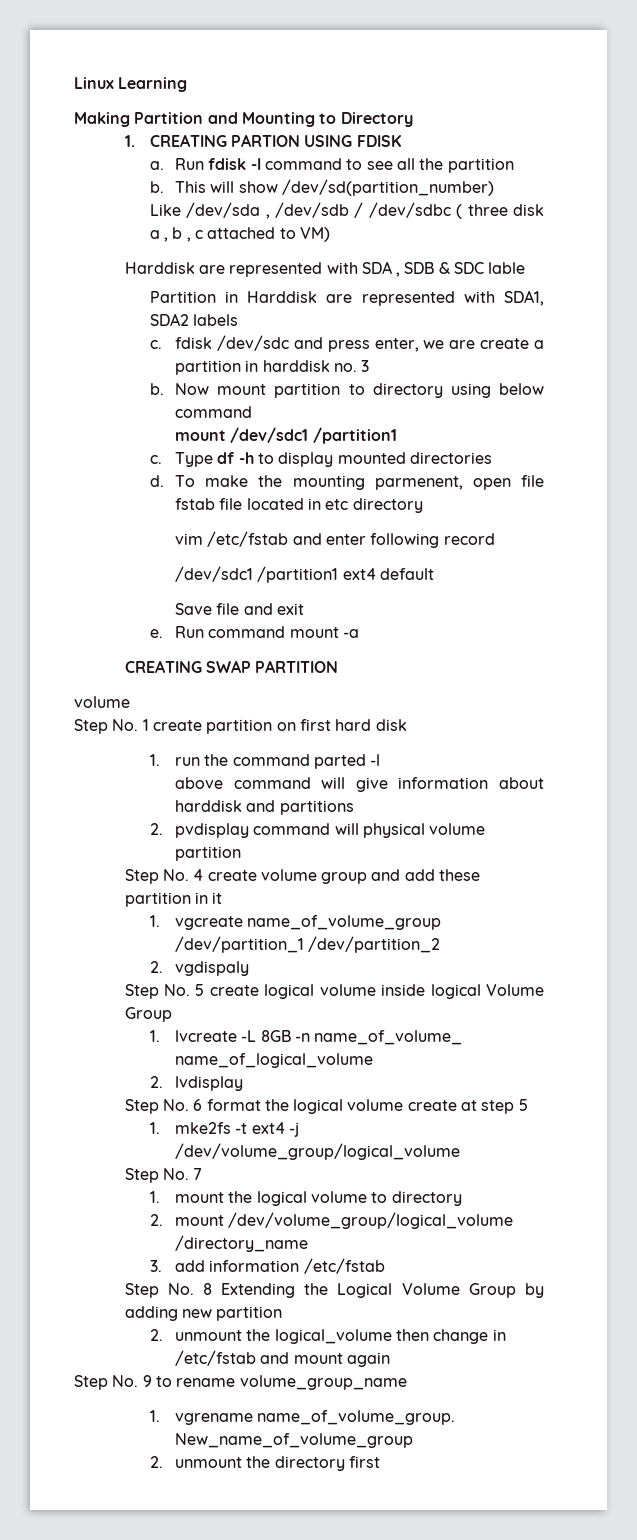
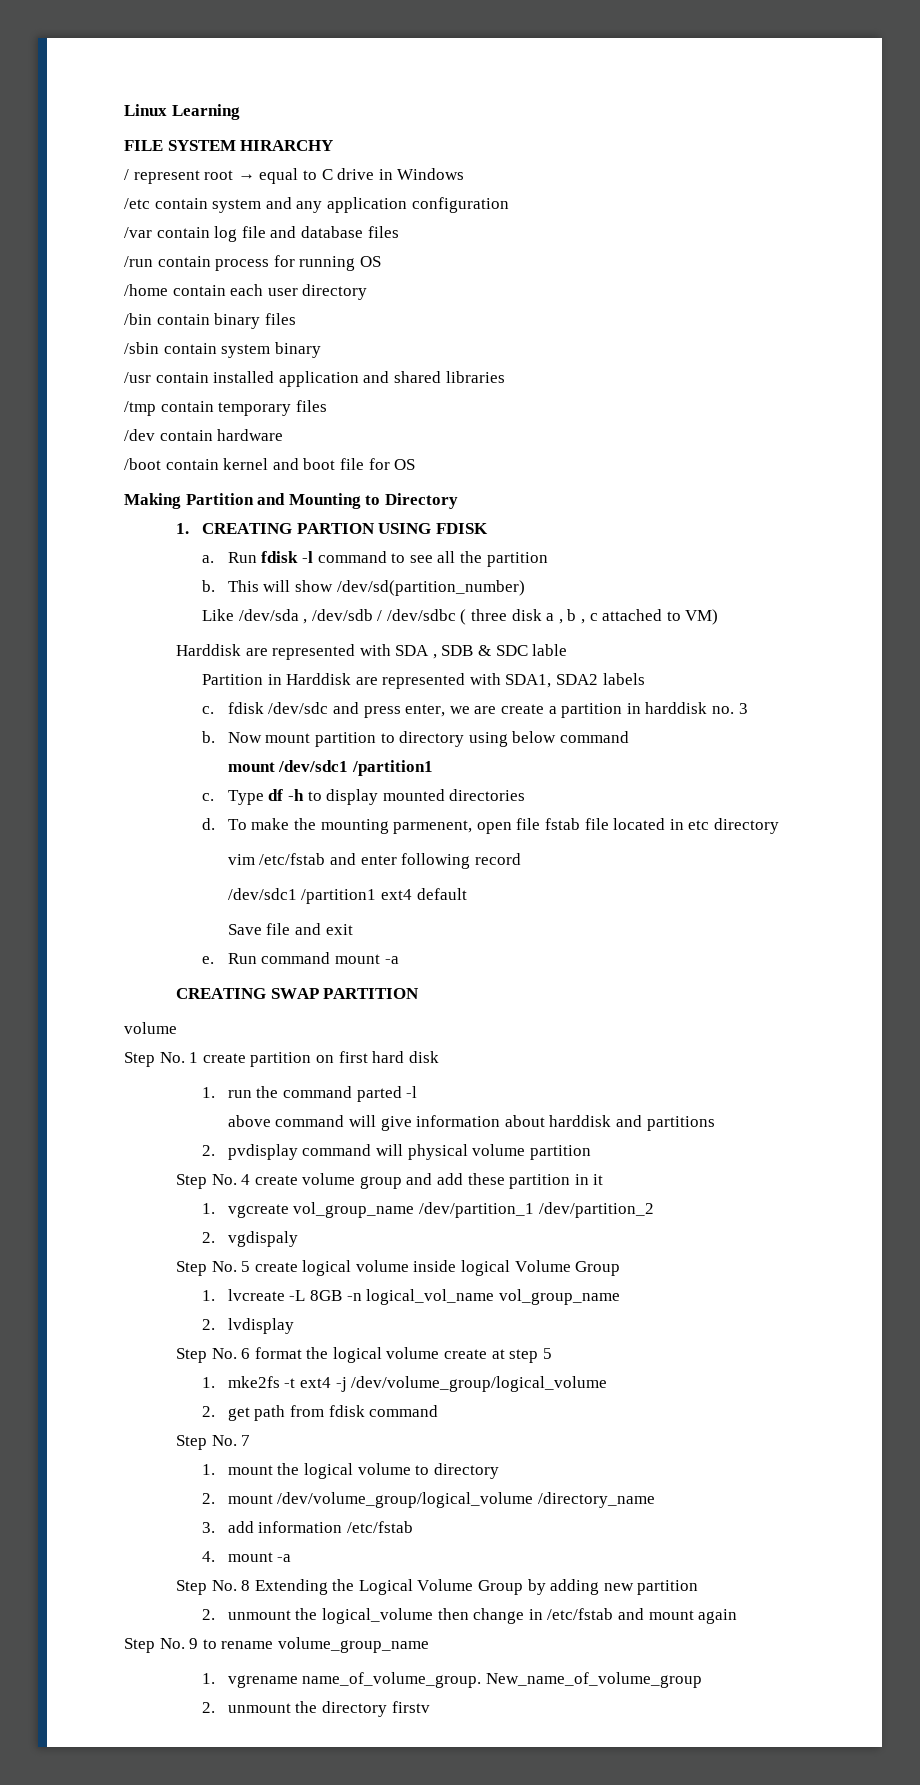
+ FILE SYSTEM HIRARCHY
+ / represent root → equal to C drive in Windows
+ /etc contain system and any application configuration
+ /var contain log file and database files
+ /run contain process for running OS
+ /home contain each user directory
+ /bin contain binary files
+ /sbin contain system binary
+ /usr contain installed application and shared libraries
+ /tmp contain temporary files
+ /dev contain hardware
+ /boot contain kernel and boot file for OS
- 1. vgcreate name_of_volume_group /dev/partition_1 /dev/partition_2
+ 1. vgcreate vol_group_name /dev/partition_1 /dev/partition_2
- 1. lvcreate -L 8GB -n name_of_volume_ name_of_logical_volume
+ 1. lvcreate -L 8GB -n logical_vol_name vol_group_name
+ 2. get path from fdisk command
+ 4. mount -a
- 2. unmount the directory first
+ 2. unmount the directory firstv

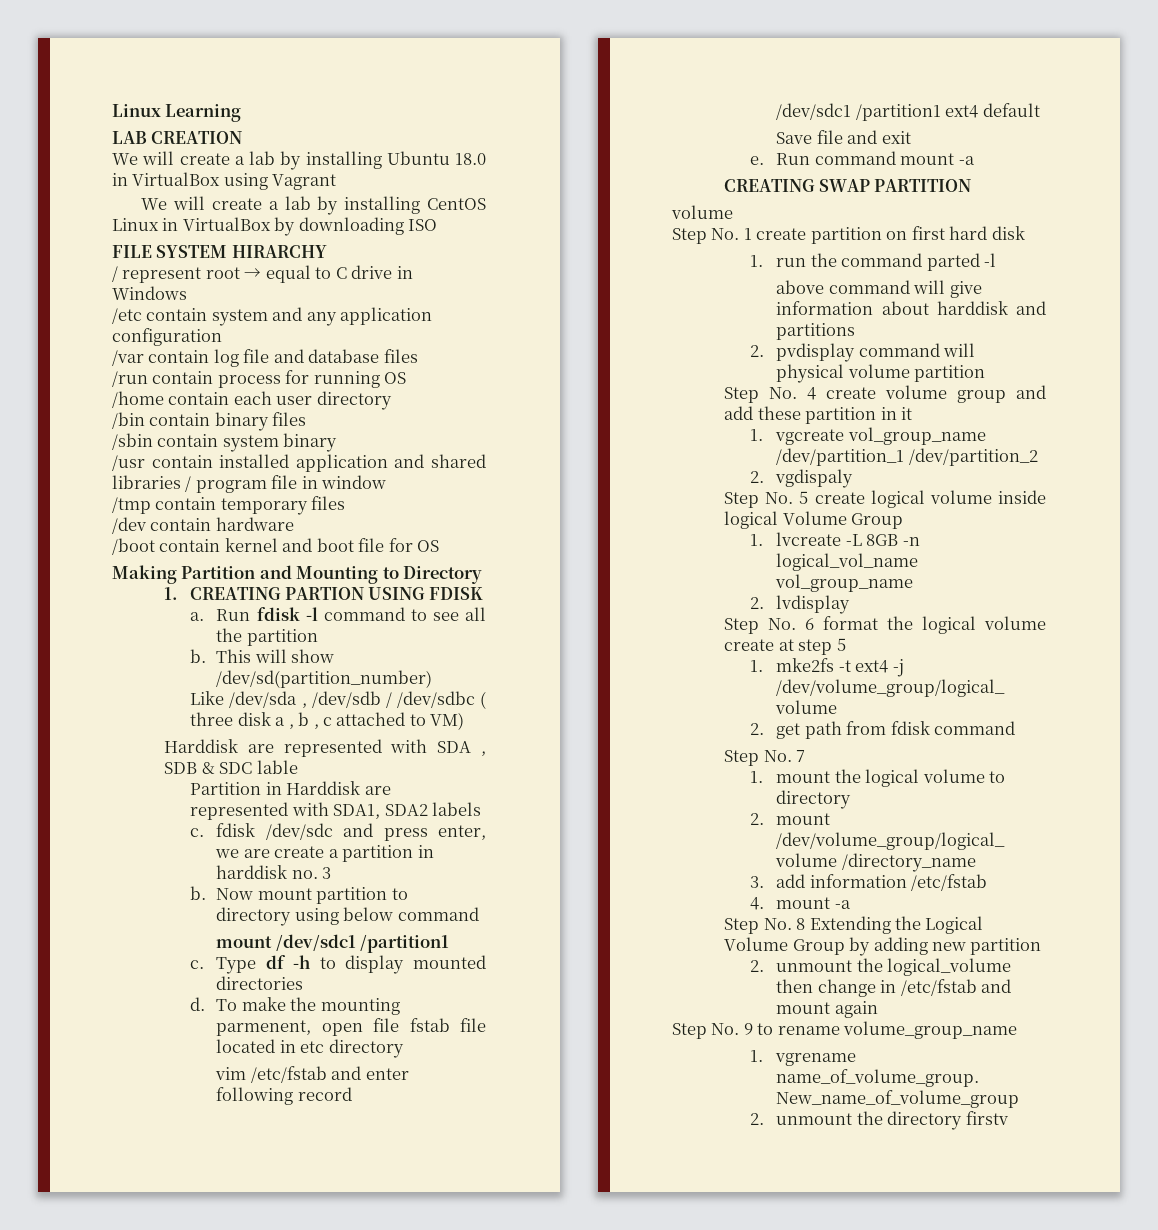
+ LAB CREATION
+ We will create a lab by installing Ubuntu 18.0 in VirtualBox using Vagrant
+ We will create a lab by installing CentOS Linux in VirtualBox by downloading ISO
- /usr contain installed application and shared libraries
+ /usr contain installed application and shared libraries / program file in window

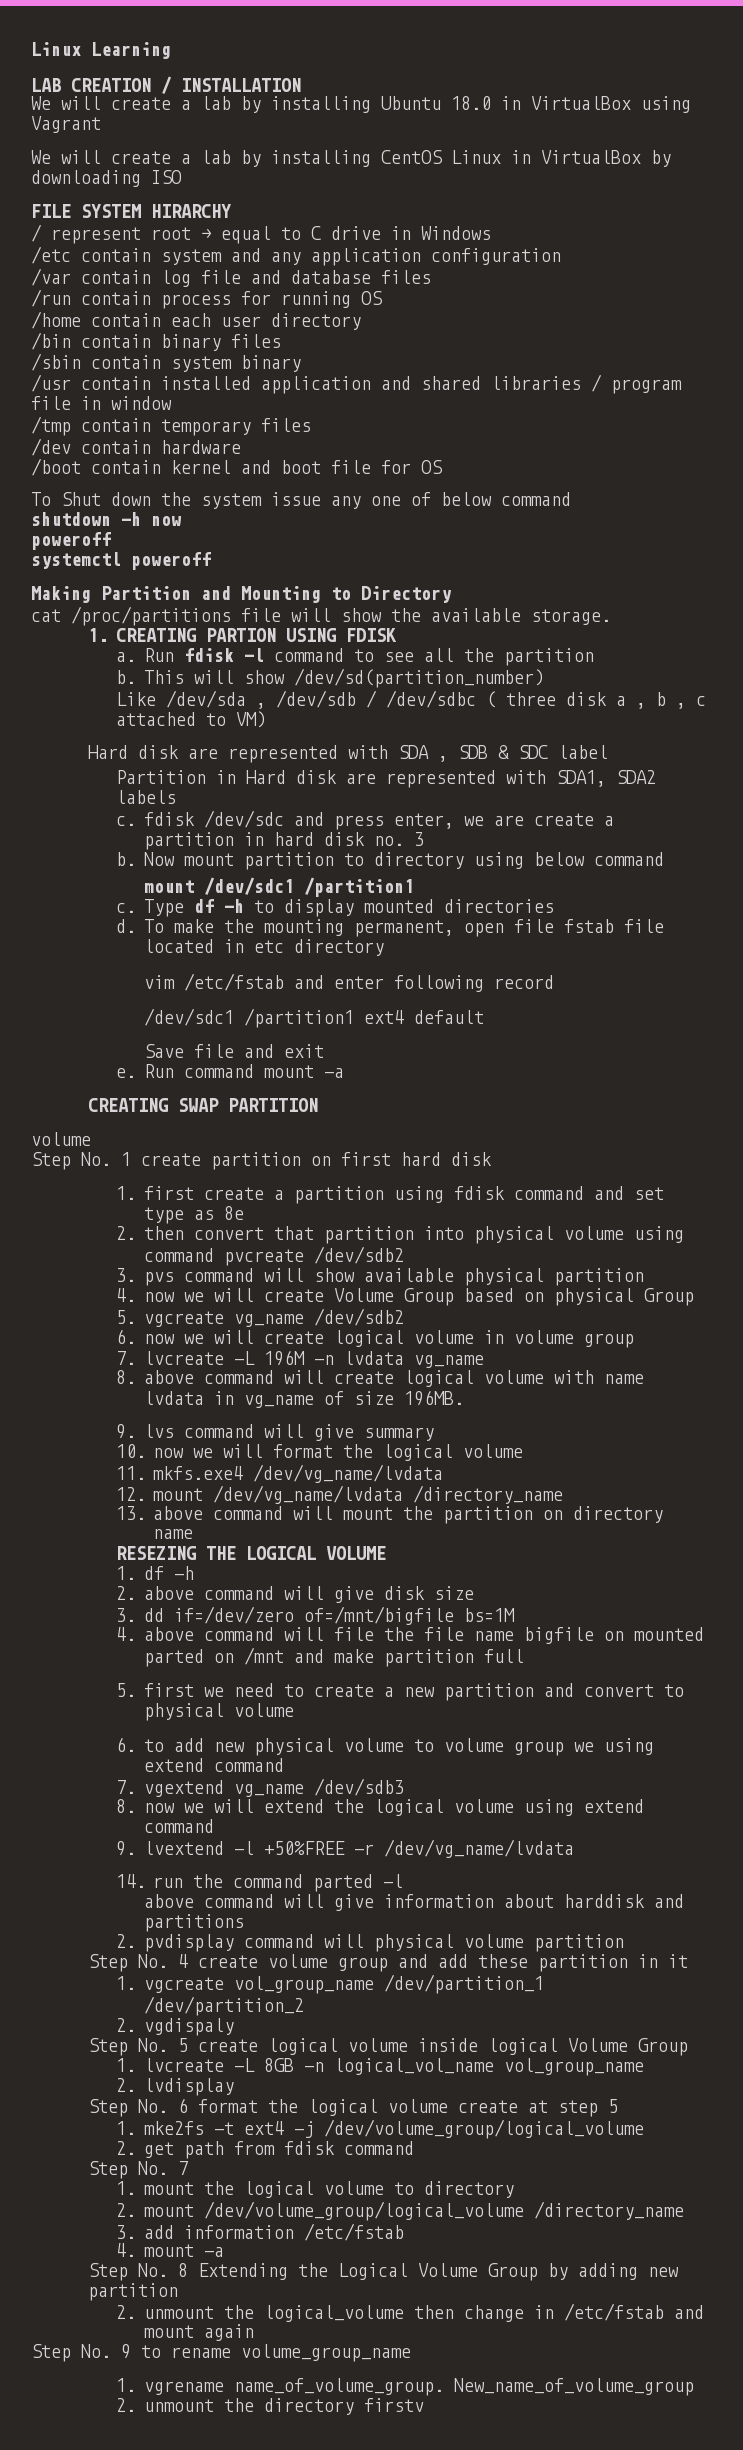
- LAB CREATION
+ LAB CREATION / INSTALLATION
+ To Shut down the system issue any one of below command
+ shutdown -h now
+ poweroff
+ systemctl poweroff
+ cat /proc/partitions file will show the available storage.
- Harddisk are represented with SDA , SDB & SDC lable
+ Hard disk are represented with SDA , SDB & SDC label
- Partition in Harddisk are represented with SDA1, SDA2 labels
+ Partition in Hard disk are represented with SDA1, SDA2 labels
- c. fdisk /dev/sdc and press enter, we are create a partition in harddisk no. 3
+ c. fdisk /dev/sdc and press enter, we are create a partition in hard disk no. 3
- To make the mounting parmenent, open file fstab file located in etc directory
+ To make the mounting permanent, open file fstab file located in etc directory
- 1. run the command parted -l
+ 1. first create a partition using fdisk command and set type as 8e
+ 2. then convert that partition into physical volume using command pvcreate /dev/sdb2
+ 3. pvs command will show available physical partition
+ 4. now we will create Volume Group based on physical Group
+ 5. vgcreate vg_name /dev/sdb2
+ 6. now we will create logical volume in volume group
+ 7. lvcreate -L 196M -n lvdata vg_name
+ 8. above command will create logical volume with name lvdata in vg_name of size 196MB.
+ 9. lvs command will give summary
+ 10. now we will format the logical volume
+ 11. mkfs.exe4 /dev/vg_name/lvdata
+ 12. mount /dev/vg_name/lvdata /directory_name
+ 13. above command will mount the partition on directory name
+ RESEZING THE LOGICAL VOLUME
+ 1. df -h
+ 2. above command will give disk size
+ 3. dd if=/dev/zero of=/mnt/bigfile bs=1M
+ 4. above command will file the file name bigfile on mounted parted on /mnt and make partition full
+ 5. first we need to create a new partition and convert to physical volume
+ 6. to add new physical volume to volume group we using extend command
+ 7. vgextend vg_name /dev/sdb3
+ 8. now we will extend the logical volume using extend command
+ 9. lvextend -l +50%FREE -r /dev/vg_name/lvdata
+ 14. run the command parted -l

